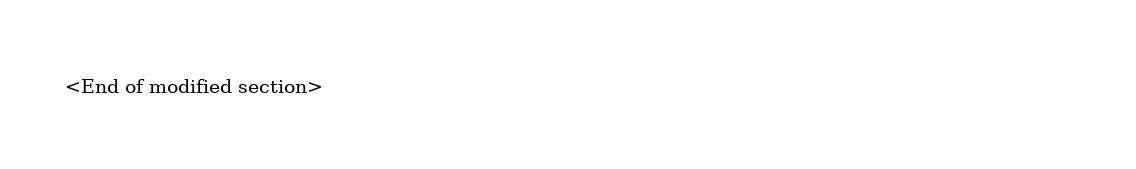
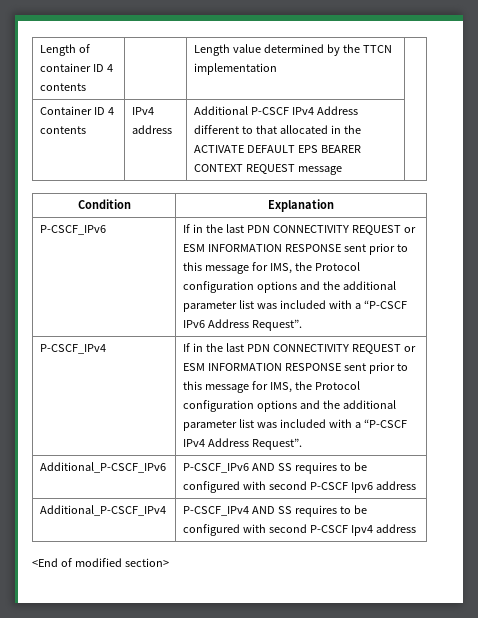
+ Length of container ID 4 contents | | Length value determined by the TTCN implementation |
+ Container ID 4 contents | IPv4 address | Additional P-CSCF IPv4 Address different to that allocated in the ACTIVATE DEFAULT EPS BEARER CONTEXT REQUEST message |
+ Condition | Explanation
+ P-CSCF_IPv6 | If in the last PDN CONNECTIVITY REQUEST or ESM INFORMATION RESPONSE sent prior to this message for IMS, the Protocol configuration options and the additional parameter list was included with a “P-CSCF IPv6 Address Request”.
+ P-CSCF_IPv4 | If in the last PDN CONNECTIVITY REQUEST or ESM INFORMATION RESPONSE sent prior to this message for IMS, the Protocol configuration options and the additional parameter list was included with a “P-CSCF IPv4 Address Request”.
+ Additional_P-CSCF_IPv6 | P-CSCF_IPv6 AND SS requires to be configured with second P-CSCF Ipv6 address
+ Additional_P-CSCF_IPv4 | P-CSCF_IPv4 AND SS requires to be configured with second P-CSCF Ipv4 address

